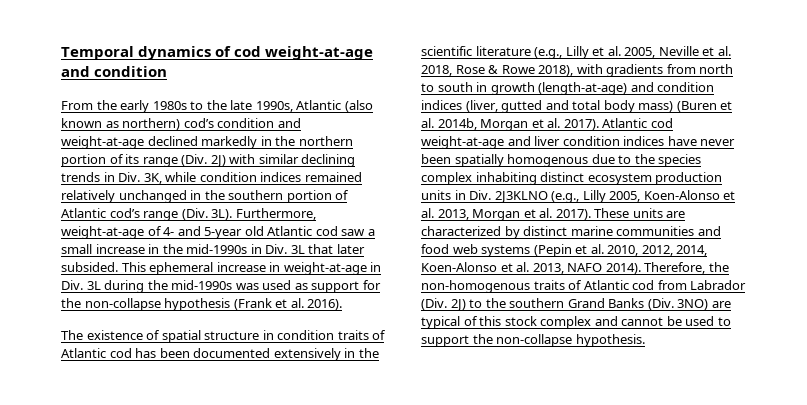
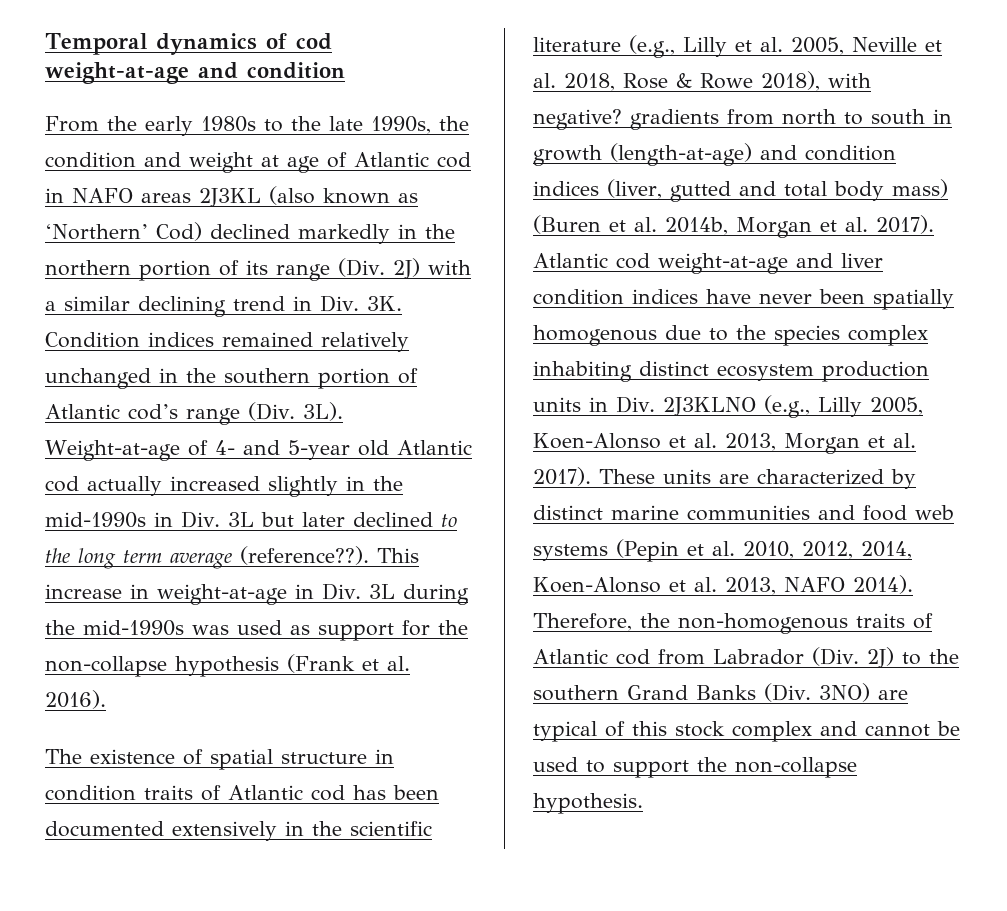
- From the early 1980s to the late 1990s, Atlantic (also known as northern) cod’s condition and weight-at-age declined markedly in the northern portion of its range (Div. 2J) with similar declining trends in Div. 3K, while condition indices remained relatively unchanged in the southern portion of Atlantic cod’s range (Div. 3L).
+ From the early 1980s to the late 1990s, the condition and weight at age of Atlantic cod in NAFO areas 2J3KL (also known as ‘Northern’ Cod) declined markedly in the northern portion of its range (Div. 2J) with a similar declining trend in Div. 3K. Condition indices remained relatively unchanged in the southern portion of Atlantic cod’s range (Div. 3L).
- Furthermore, weight-at-age of 4- and 5-year old Atlantic cod saw a small increase in the mid-1990s in Div. 3L that later subsided. This ephemeral increase in weight-at-age in Div. 3L during the mid-1990s was used as support for the non-collapse hypothesis (Frank et al. 2016).
+ Weight-at-age of 4- and 5-year old Atlantic cod actually increased slightly in the mid-1990s in Div. 3L but later declined to the long term average (reference??). This increase in weight-at-age in Div. 3L during the mid-1990s was used as support for the non-collapse hypothesis (Frank et al. 2016).
- The existence of spatial structure in condition traits of Atlantic cod has been documented extensively in the scientific literature (e.g., Lilly et al. 2005, Neville et al. 2018, Rose & Rowe 2018), with gradients from north to south in growth (length-at-age) and condition indices (liver, gutted and total body mass) (Buren et al. 2014b, Morgan et al. 2017).
+ The existence of spatial structure in condition traits of Atlantic cod has been documented extensively in the scientific literature (e.g., Lilly et al. 2005, Neville et al. 2018, Rose & Rowe 2018), with negative? gradients from north to south in growth (length-at-age) and condition indices (liver, gutted and total body mass) (Buren et al. 2014b, Morgan et al. 2017).

